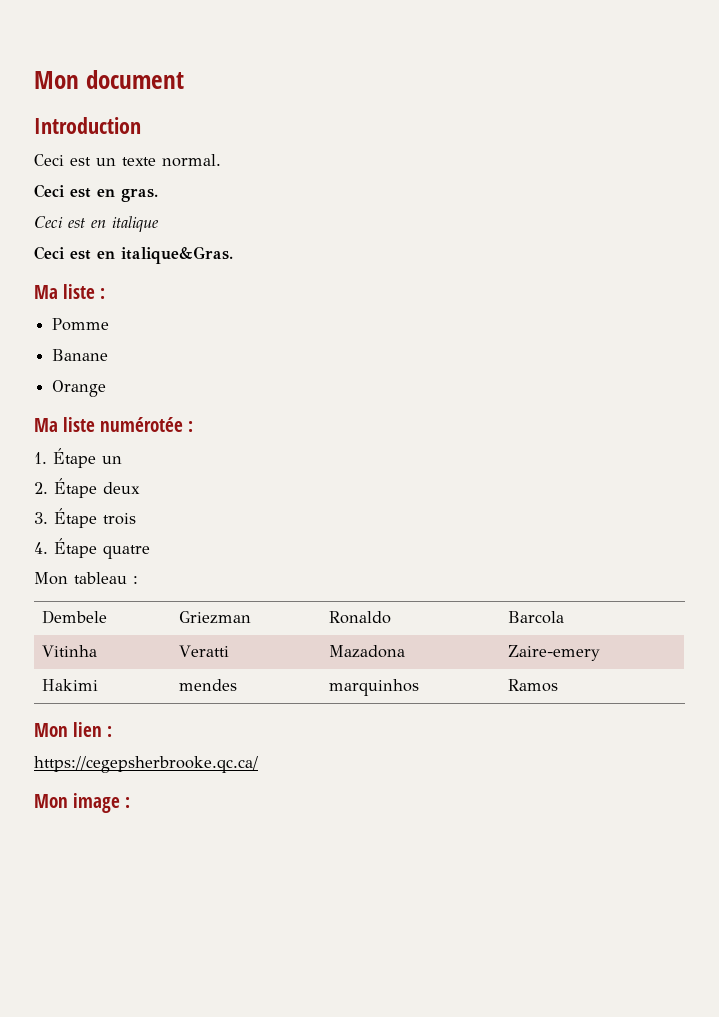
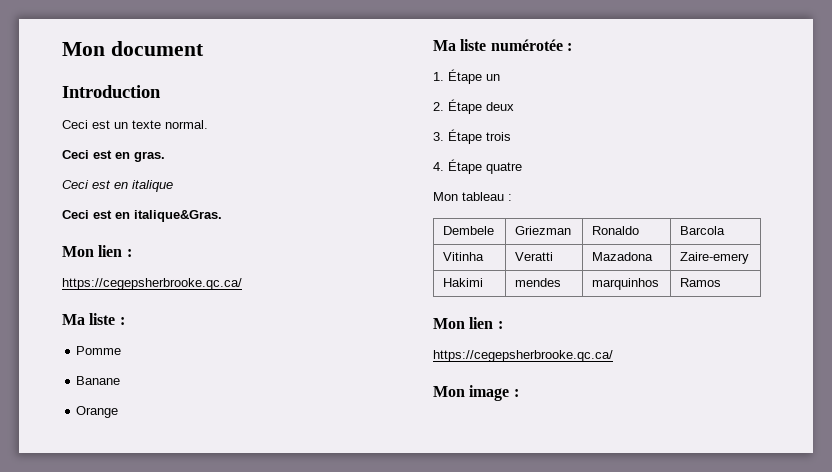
  Ceci est en italique&Gras.
+ Mon lien :
+ https://cegepsherbrooke.qc.ca/

